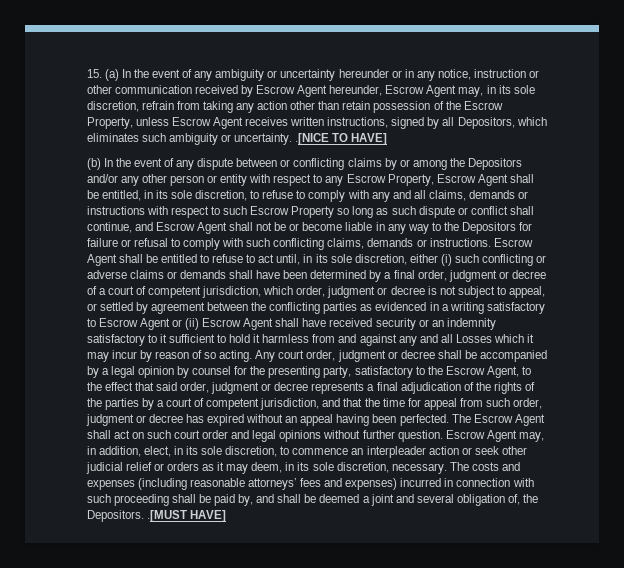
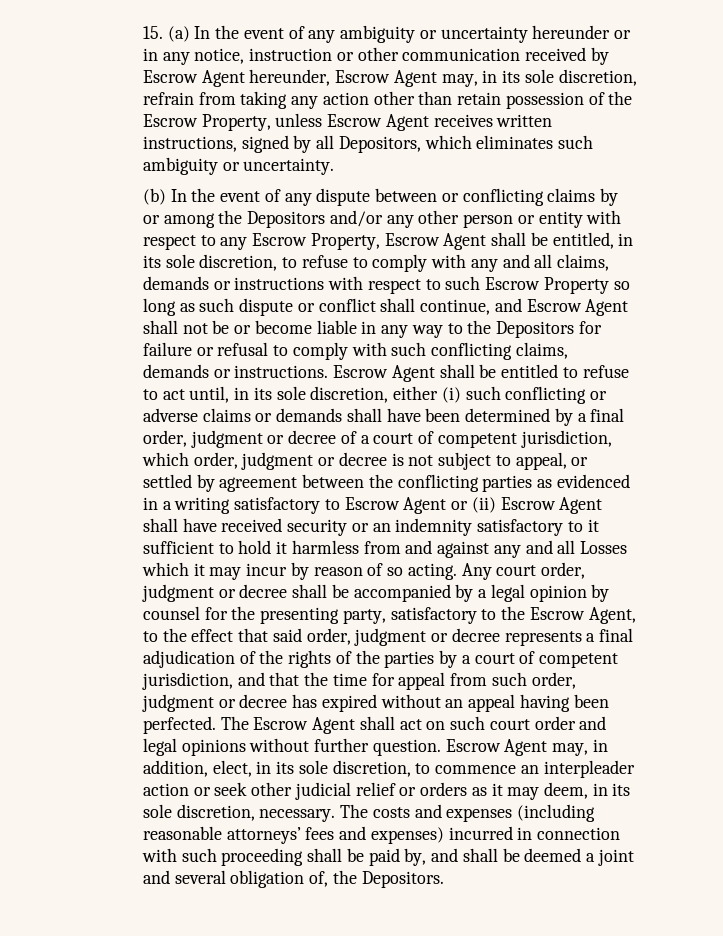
- 15. (a) In the event of any ambiguity or uncertainty hereunder or in any notice, instruction or other communication received by Escrow Agent hereunder, Escrow Agent may, in its sole discretion, refrain from taking any action other than retain possession of the Escrow Property, unless Escrow Agent receives written instructions, signed by all Depositors, which eliminates such ambiguity or uncertainty. .[NICE TO HAVE]
+ 15. (a) In the event of any ambiguity or uncertainty hereunder or in any notice, instruction or other communication received by Escrow Agent hereunder, Escrow Agent may, in its sole discretion, refrain from taking any action other than retain possession of the Escrow Property, unless Escrow Agent receives written instructions, signed by all Depositors, which eliminates such ambiguity or uncertainty.
- The costs and expenses (including reasonable attorneys’ fees and expenses) incurred in connection with such proceeding shall be paid by, and shall be deemed a joint and several obligation of, the Depositors. .[MUST HAVE]
+ The costs and expenses (including reasonable attorneys’ fees and expenses) incurred in connection with such proceeding shall be paid by, and shall be deemed a joint and several obligation of, the Depositors.

